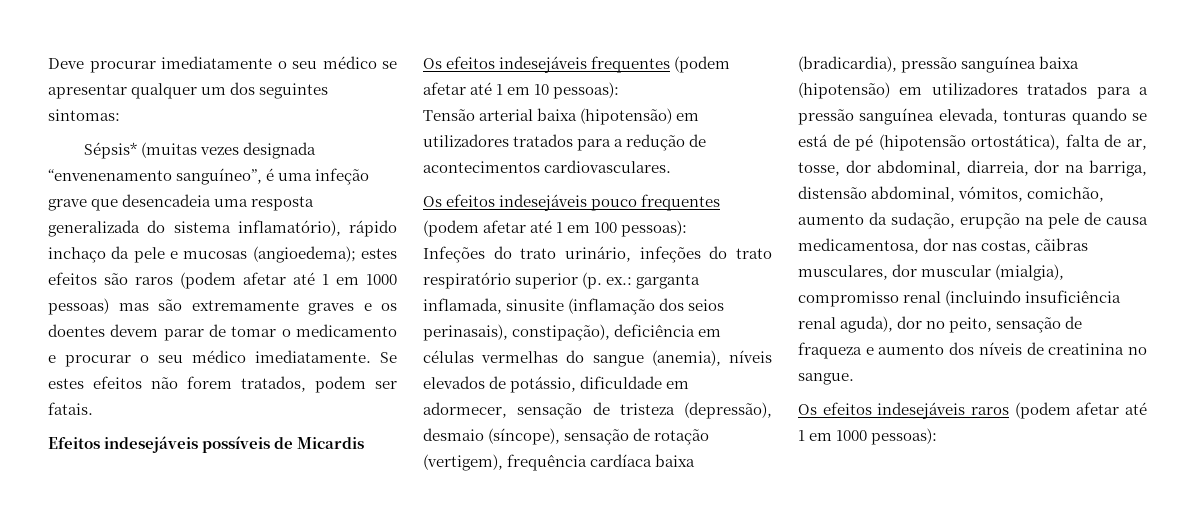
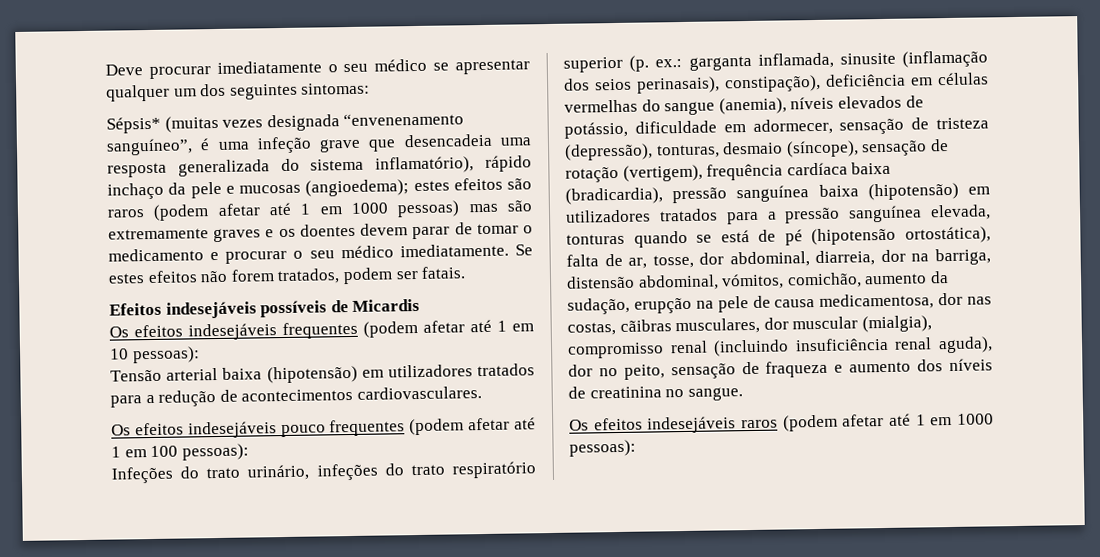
- garganta inflamada, sinusite (inflamação dos seios perinasais), constipação), deficiência em células vermelhas do sangue (anemia), níveis elevados de potássio, dificuldade em adormecer, sensação de tristeza (depressão), desmaio (síncope), sensação de rotação (vertigem), frequência cardíaca baixa (bradicardia), pressão sanguínea baixa (hipotensão) em utilizadores tratados para a pressão sanguínea elevada, tonturas quando se está de pé (hipotensão ortostática), falta de ar, tosse, dor abdominal, diarreia, dor na barriga, distensão abdominal, vómitos, comichão, aumento da sudação, erupção na pele de causa medicamentosa, dor nas costas, cãibras musculares, dor muscular (mialgia), compromisso renal (incluindo insuficiência renal aguda), dor no peito, sensação de fraqueza e aumento dos níveis de creatinina no sangue.
+ garganta inflamada, sinusite (inflamação dos seios perinasais), constipação), deficiência em células vermelhas do sangue (anemia), níveis elevados de potássio, dificuldade em adormecer, sensação de tristeza (depressão), tonturas, desmaio (síncope), sensação de rotação (vertigem), frequência cardíaca baixa (bradicardia), pressão sanguínea baixa (hipotensão) em utilizadores tratados para a pressão sanguínea elevada, tonturas quando se está de pé (hipotensão ortostática), falta de ar, tosse, dor abdominal, diarreia, dor na barriga, distensão abdominal, vómitos, comichão, aumento da sudação, erupção na pele de causa medicamentosa, dor nas costas, cãibras musculares, dor muscular (mialgia), compromisso renal (incluindo insuficiência renal aguda), dor no peito, sensação de fraqueza e aumento dos níveis de creatinina no sangue.

